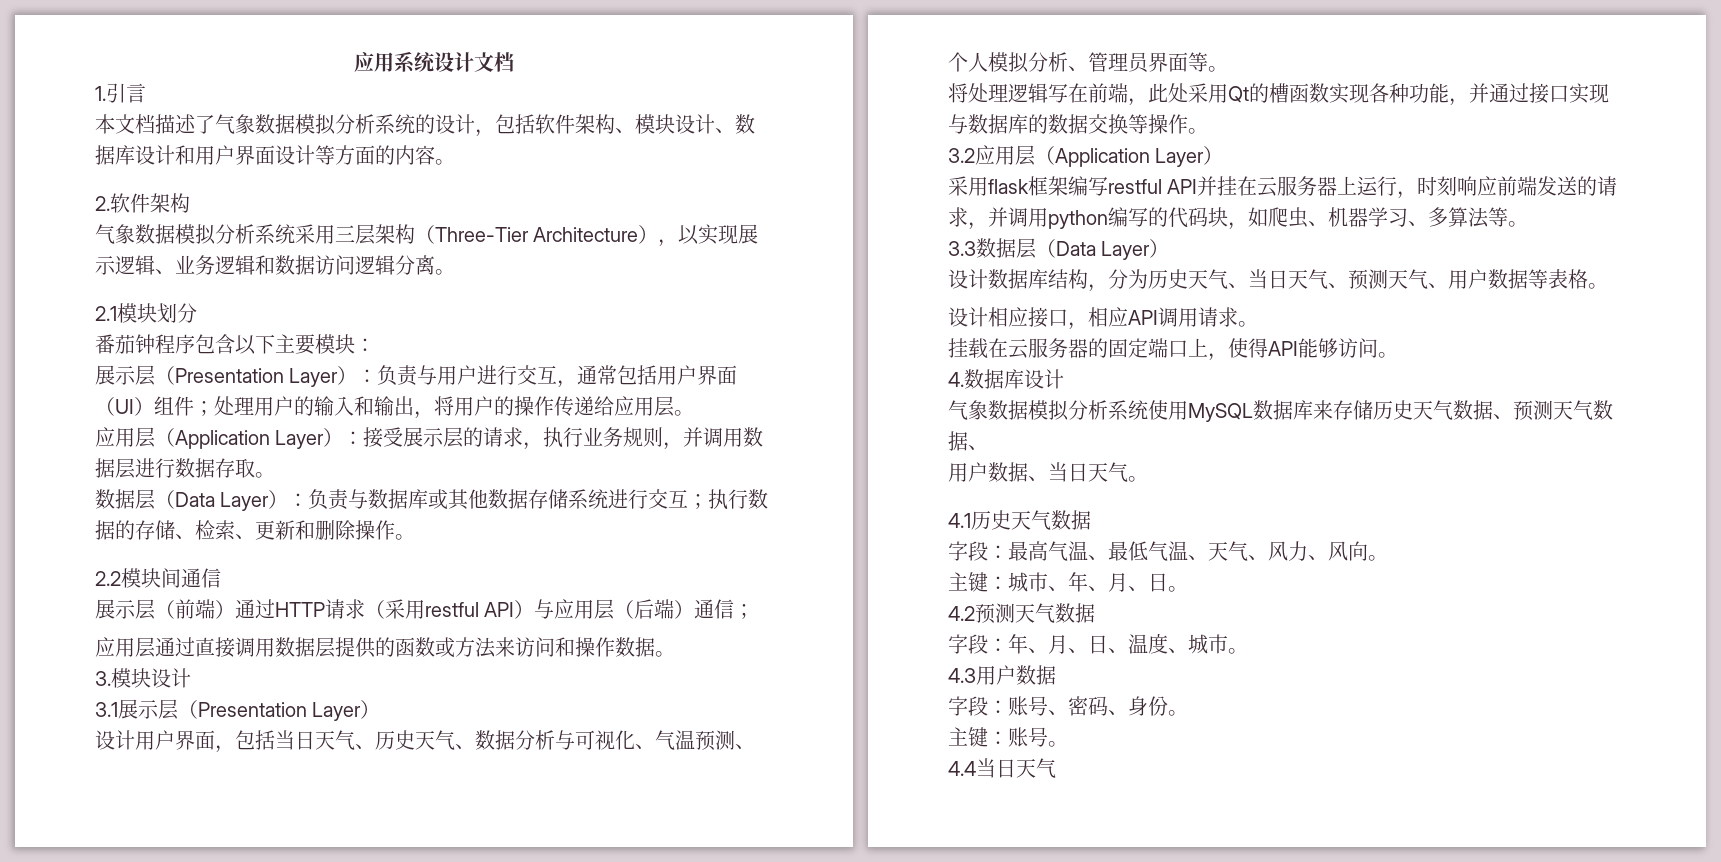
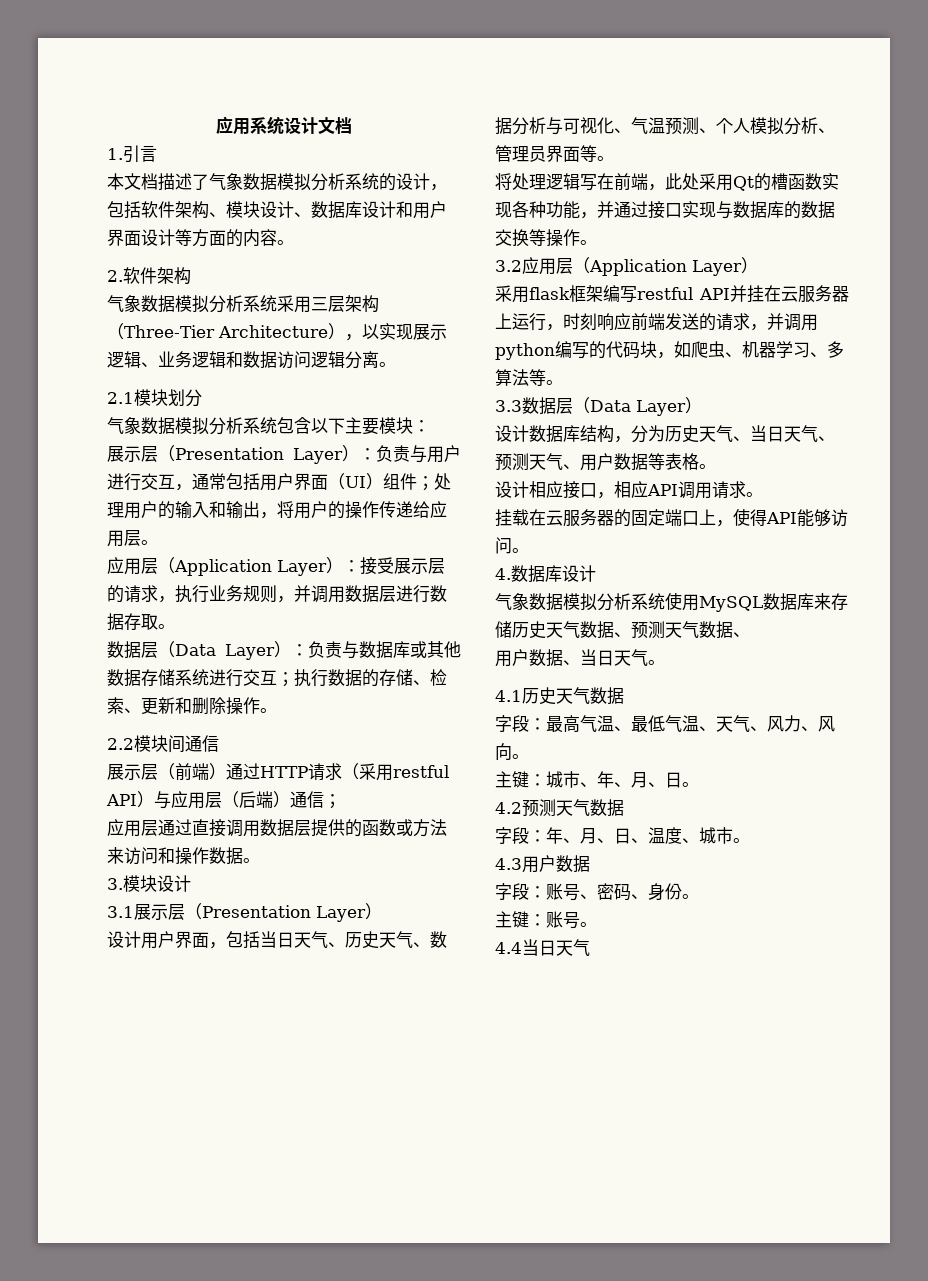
- 番茄钟程序包含以下主要模块：
+ 气象数据模拟分析系统包含以下主要模块：

